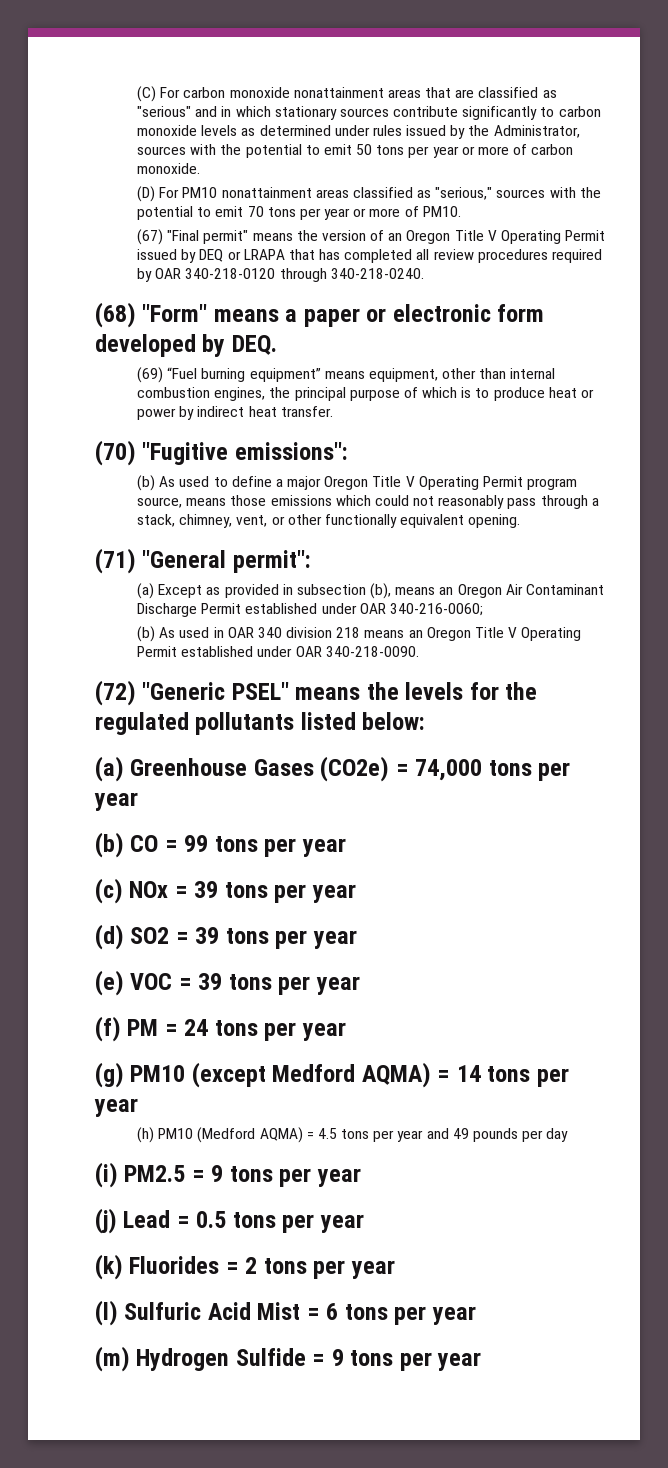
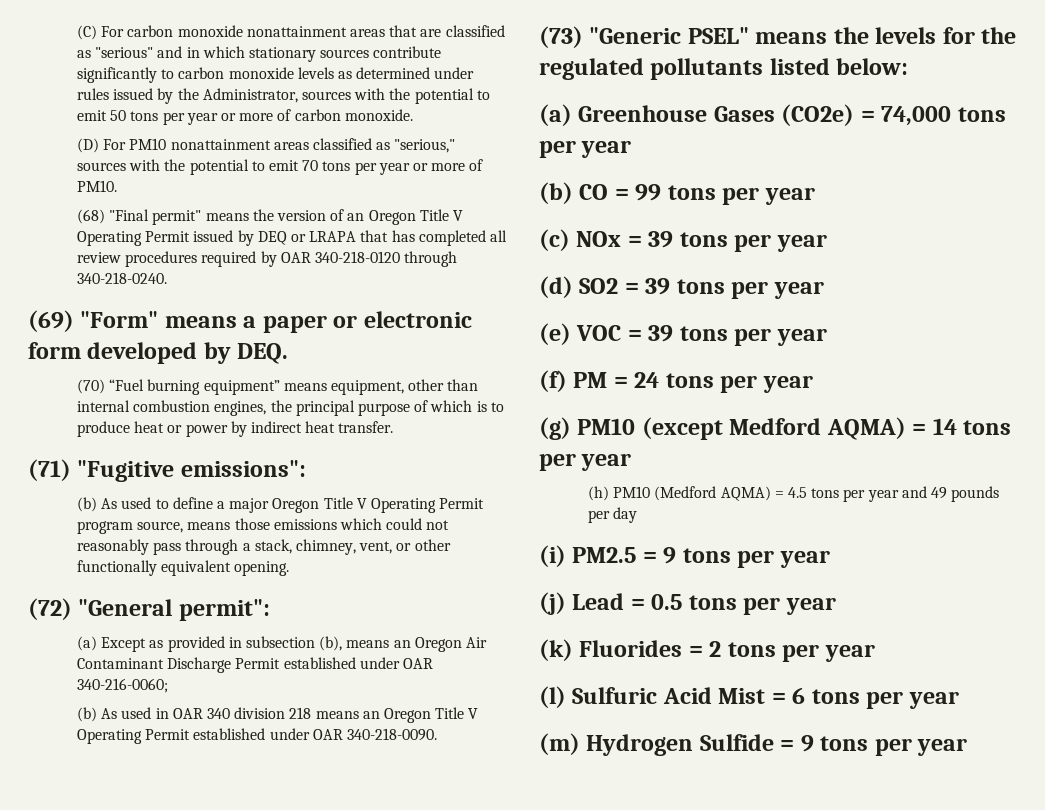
- (67) "Final permit" means the version of an Oregon Title V Operating Permit issued by DEQ or LRAPA that has completed all review procedures required by OAR 340-218-0120 through 340-218-0240.
+ (68) "Final permit" means the version of an Oregon Title V Operating Permit issued by DEQ or LRAPA that has completed all review procedures required by OAR 340-218-0120 through 340-218-0240.
- (68) "Form" means a paper or electronic form developed by DEQ.
+ (69) "Form" means a paper or electronic form developed by DEQ.
- (69) “Fuel burning equipment” means equipment, other than internal combustion engines, the principal purpose of which is to produce heat or power by indirect heat transfer.
+ (70) “Fuel burning equipment” means equipment, other than internal combustion engines, the principal purpose of which is to produce heat or power by indirect heat transfer.
- (70) "Fugitive emissions":
+ (71) "Fugitive emissions":
- (71) "General permit":
+ (72) "General permit":
- (72) "Generic PSEL" means the levels for the regulated pollutants listed below:
+ (73) "Generic PSEL" means the levels for the regulated pollutants listed below:

